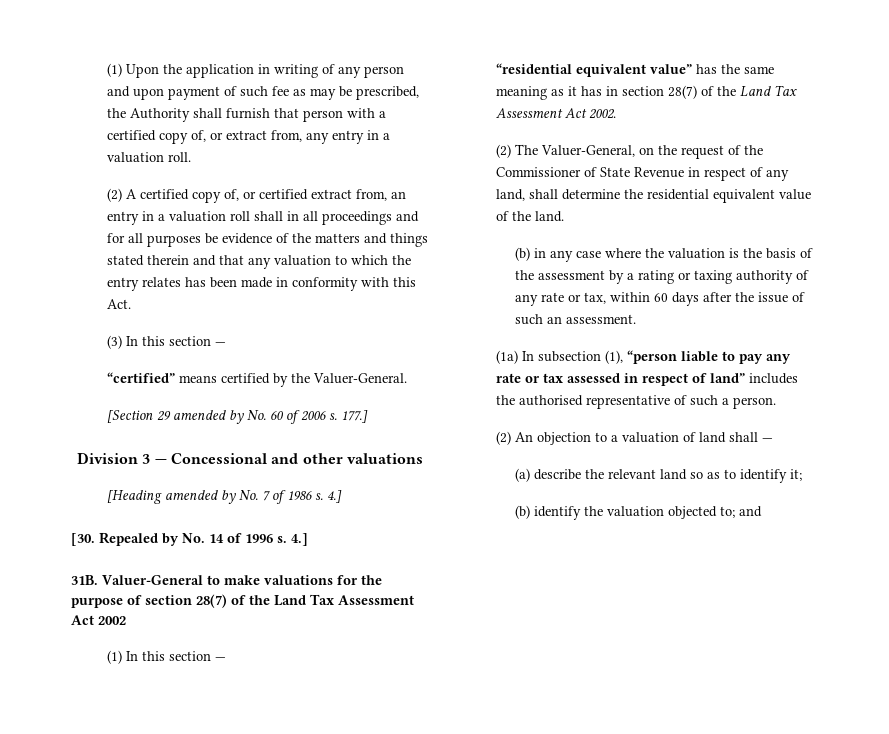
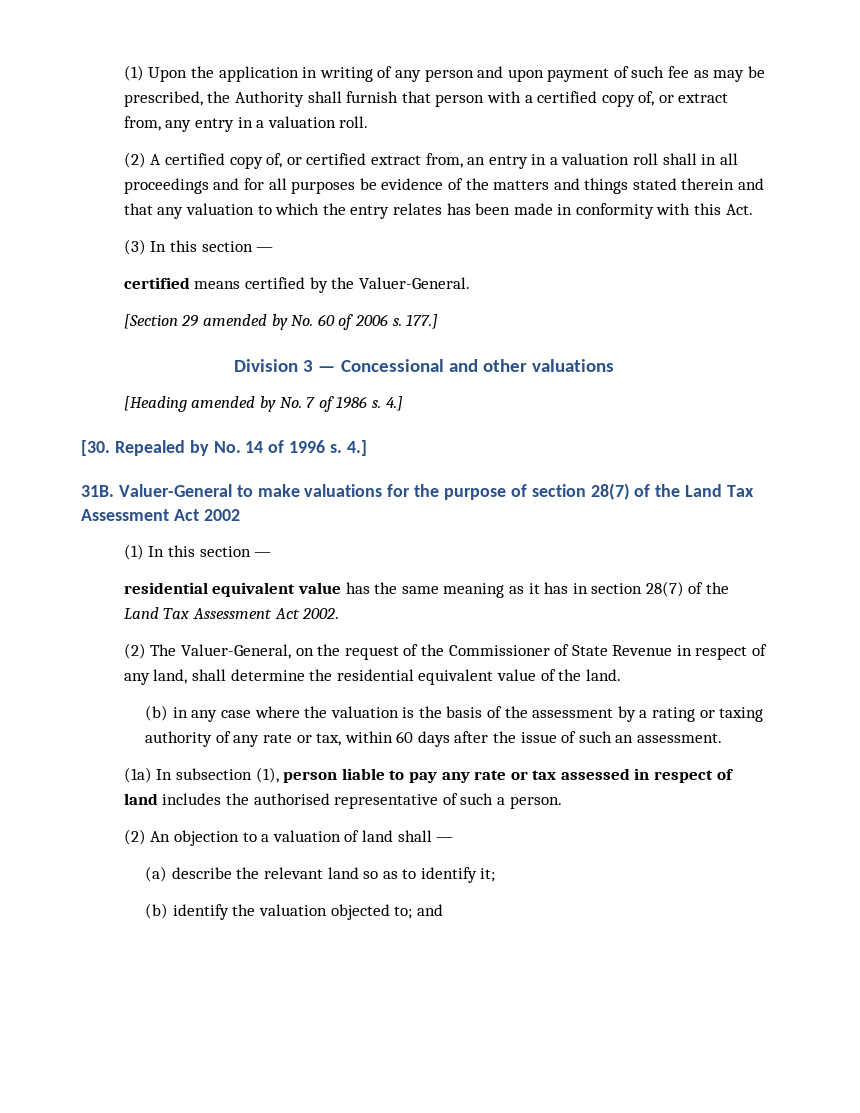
- “certified” means certified by the Valuer-General.
+ certified means certified by the Valuer-General.
- “residential equivalent value” has the same meaning as it has in section 28(7) of the Land Tax Assessment Act 2002.
+ residential equivalent value has the same meaning as it has in section 28(7) of the Land Tax Assessment Act 2002.
- (1a) In subsection (1), “person liable to pay any rate or tax assessed in respect of land” includes the authorised representative of such a person.
+ (1a) In subsection (1), person liable to pay any rate or tax assessed in respect of land includes the authorised representative of such a person.

